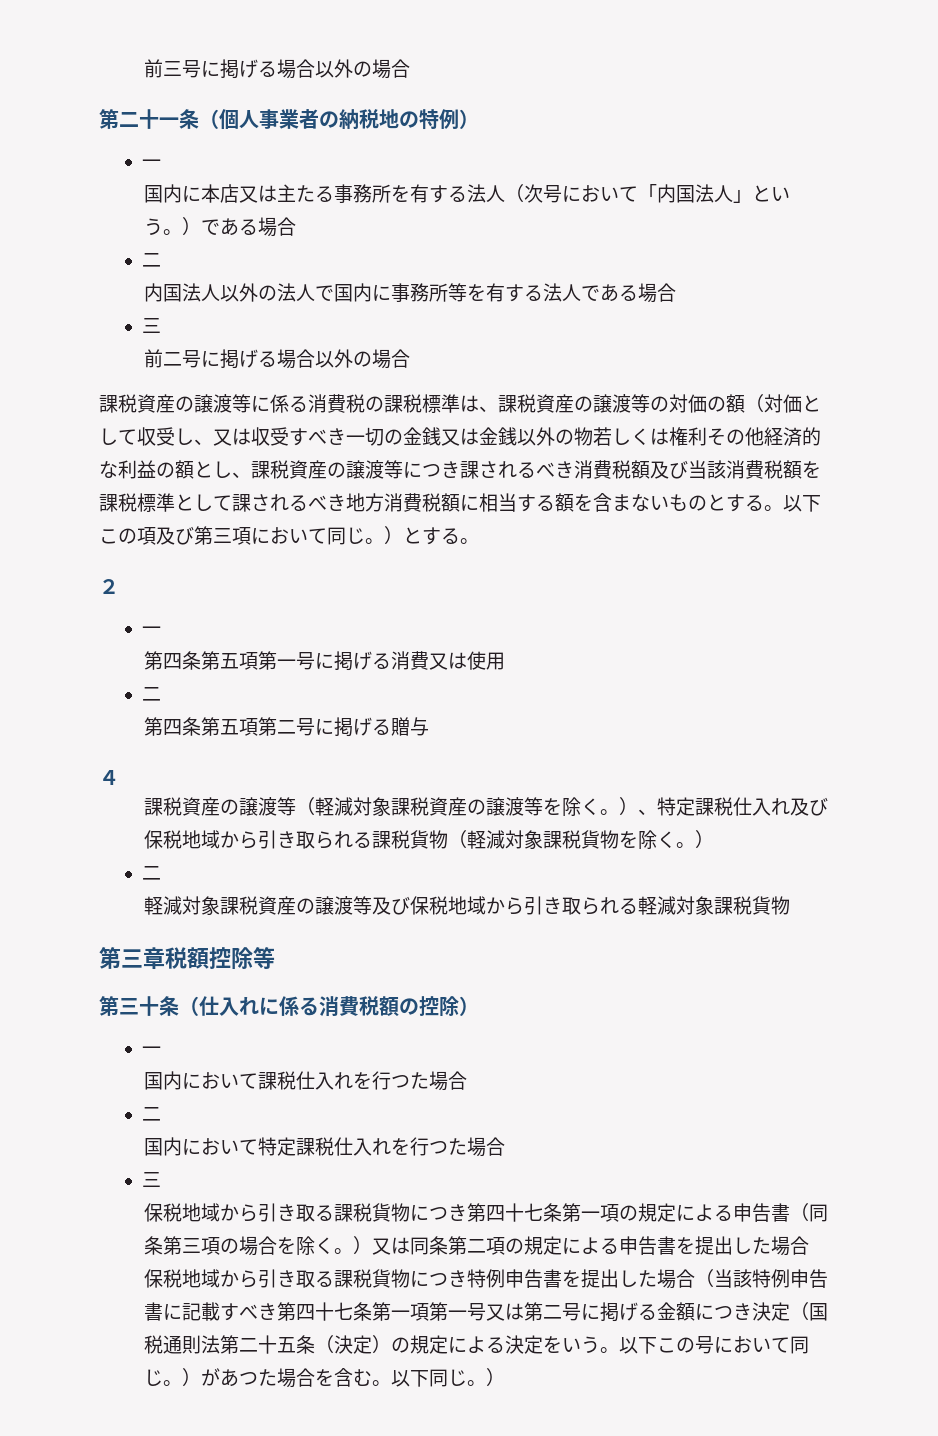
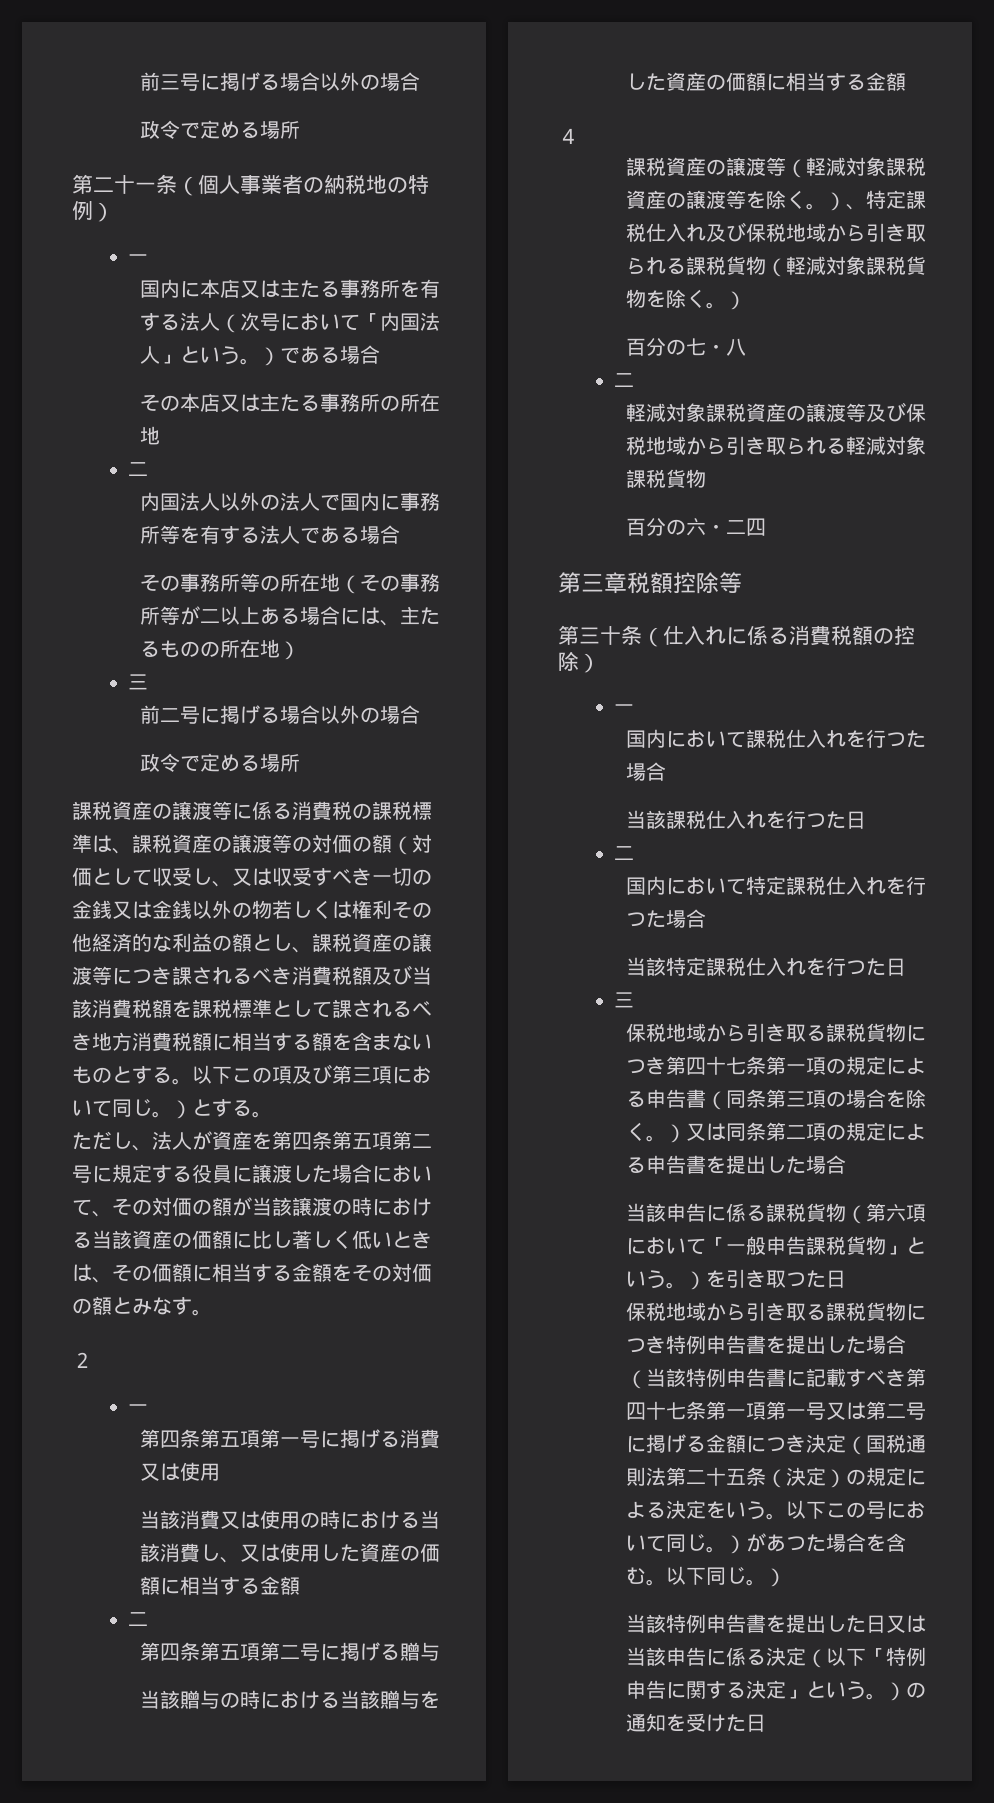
  前三号に掲げる場合以外の場合
+ 政令で定める場所
+ その本店又は主たる事務所の所在地
+ その事務所等の所在地（その事務所等が二以上ある場合には、主たるものの所在地）
  前二号に掲げる場合以外の場合
+ 政令で定める場所
+ ただし、法人が資産を第四条第五項第二号に規定する役員に譲渡した場合において、その対価の額が当該譲渡の時における当該資産の価額に比し著しく低いときは、その価額に相当する金額をその対価の額とみなす。
+ 当該消費又は使用の時における当該消費し、又は使用した資産の価額に相当する金額
+ 当該贈与の時における当該贈与をした資産の価額に相当する金額
+ 百分の七・八
+ 百分の六・二四
+ 当該課税仕入れを行つた日
+ 当該特定課税仕入れを行つた日
+ 当該申告に係る課税貨物（第六項において「一般申告課税貨物」という。）を引き取つた日
+ 当該特例申告書を提出した日又は当該申告に係る決定（以下「特例申告に関する決定」という。）の通知を受けた日

